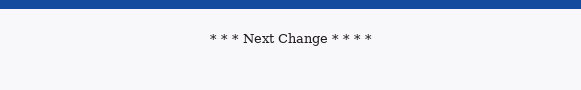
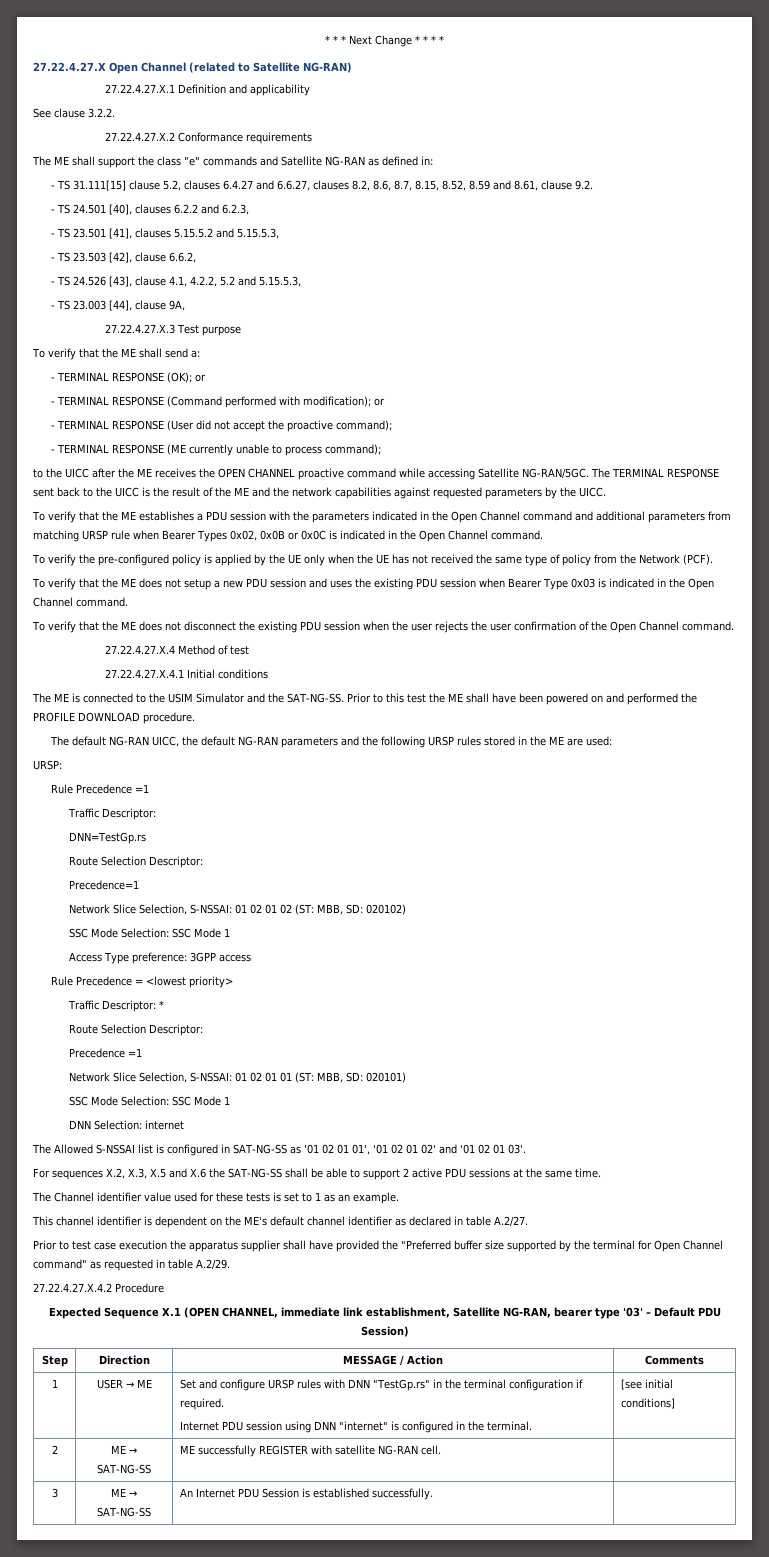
+ 27.22.4.27.X Open Channel (related to Satellite NG-RAN)
+ 27.22.4.27.X.1 Definition and applicability
+ See clause 3.2.2.
+ 27.22.4.27.X.2 Conformance requirements
+ The ME shall support the class "e" commands and Satellite NG-RAN as defined in:
+ - TS 31.111[15] clause 5.2, clauses 6.4.27 and 6.6.27, clauses 8.2, 8.6, 8.7, 8.15, 8.52, 8.59 and 8.61, clause 9.2.
+ - TS 24.501 [40], clauses 6.2.2 and 6.2.3,
+ - TS 23.501 [41], clauses 5.15.5.2 and 5.15.5.3,
+ - TS 23.503 [42], clause 6.6.2,
+ - TS 24.526 [43], clause 4.1, 4.2.2, 5.2 and 5.15.5.3,
+ - TS 23.003 [44], clause 9A,
+ 27.22.4.27.X.3 Test purpose
+ To verify that the ME shall send a:
+ - TERMINAL RESPONSE (OK); or
+ - TERMINAL RESPONSE (Command performed with modification); or
+ - TERMINAL RESPONSE (User did not accept the proactive command);
+ - TERMINAL RESPONSE (ME currently unable to process command);
+ to the UICC after the ME receives the OPEN CHANNEL proactive command while accessing Satellite NG-RAN/5GC. The TERMINAL RESPONSE sent back to the UICC is the result of the ME and the network capabilities against requested parameters by the UICC.
+ To verify that the ME establishes a PDU session with the parameters indicated in the Open Channel command and additional parameters from matching URSP rule when Bearer Types 0x02, 0x0B or 0x0C is indicated in the Open Channel command.
+ To verify the pre-configured policy is applied by the UE only when the UE has not received the same type of policy from the Network (PCF).
+ To verify that the ME does not setup a new PDU session and uses the existing PDU session when Bearer Type 0x03 is indicated in the Open Channel command.
+ To verify that the ME does not disconnect the existing PDU session when the user rejects the user confirmation of the Open Channel command.
+ 27.22.4.27.X.4 Method of test
+ 27.22.4.27.X.4.1 Initial conditions
+ The ME is connected to the USIM Simulator and the SAT-NG-SS. Prior to this test the ME shall have been powered on and performed the PROFILE DOWNLOAD procedure.
+ The default NG-RAN UICC, the default NG-RAN parameters and the following URSP rules stored in the ME are used:
+ URSP:
+ Rule Precedence =1
+ Traffic Descriptor:
+ DNN=TestGp.rs
+ Route Selection Descriptor:
+ Precedence=1
+ Network Slice Selection, S-NSSAI: 01 02 01 02 (ST: MBB, SD: 020102)
+ SSC Mode Selection: SSC Mode 1
+ Access Type preference: 3GPP access
+ Rule Precedence = <lowest priority>
+ Traffic Descriptor: *
+ Route Selection Descriptor:
+ Precedence =1
+ Network Slice Selection, S-NSSAI: 01 02 01 01 (ST: MBB, SD: 020101)
+ SSC Mode Selection: SSC Mode 1
+ DNN Selection: internet
+ The Allowed S-NSSAI list is configured in SAT-NG-SS as '01 02 01 01', '01 02 01 02' and '01 02 01 03'.
+ For sequences X.2, X.3, X.5 and X.6 the SAT-NG-SS shall be able to support 2 active PDU sessions at the same time.
+ The Channel identifier value used for these tests is set to 1 as an example.
+ This channel identifier is dependent on the ME's default channel identifier as declared in table A.2/27.
+ Prior to test case execution the apparatus supplier shall have provided the "Preferred buffer size supported by the terminal for Open Channel command" as requested in table A.2/29.
+ 27.22.4.27.X.4.2 Procedure
+ Expected Sequence X.1 (OPEN CHANNEL, immediate link establishment, Satellite NG-RAN, bearer type '03' – Default PDU Session)
+ Step | Direction | MESSAGE / Action | Comments
+ 1 | USER → ME | Set and configure URSP rules with DNN "TestGp.rs" in the terminal configuration if required.
+ Internet PDU session using DNN "internet" is configured in the terminal. | [see initial conditions]
+ 2 | ME → SAT-NG-SS | ME successfully REGISTER with satellite NG-RAN cell. |
+ 3 | ME → SAT-NG-SS | An Internet PDU Session is established successfully. |

